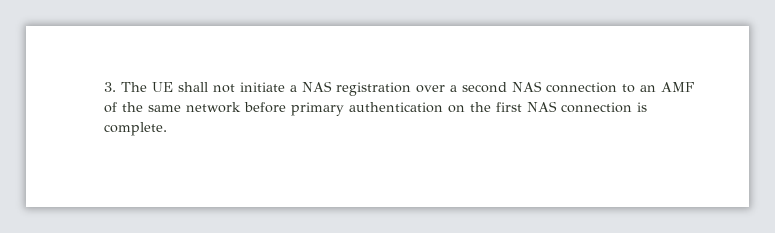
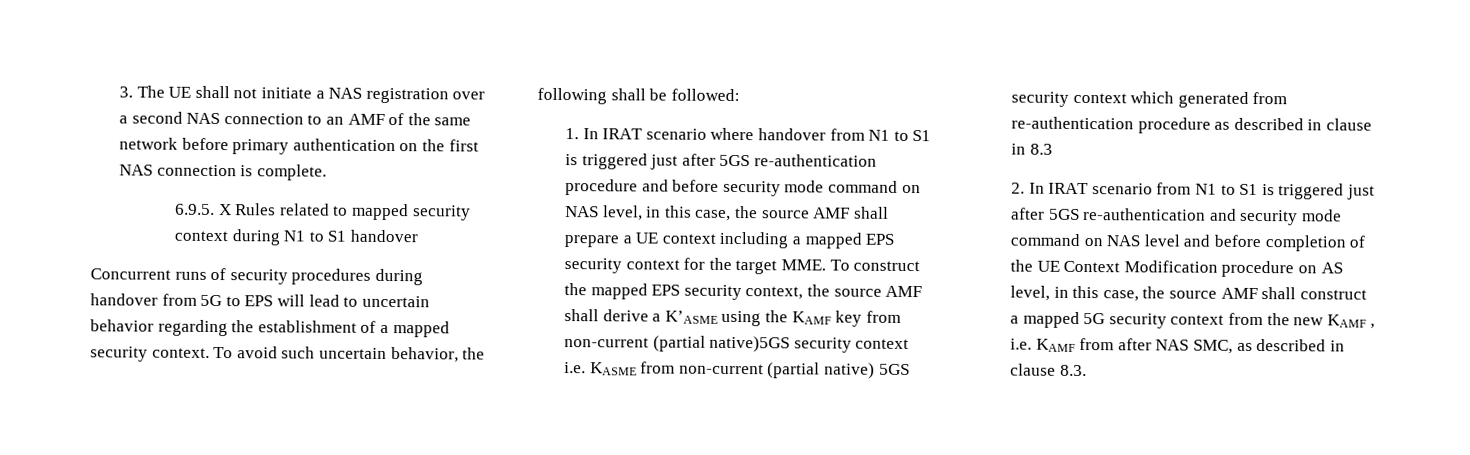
+ 6.9.5. X Rules related to mapped security context during N1 to S1 handover
+ Concurrent runs of security procedures during handover from 5G to EPS will lead to uncertain behavior regarding the establishment of a mapped security context. To avoid such uncertain behavior, the following shall be followed:
+ 1. In IRAT scenario where handover from N1 to S1 is triggered just after 5GS re-authentication procedure and before security mode command on NAS level, in this case, the source AMF shall prepare a UE context including a mapped EPS security context for the target MME. To construct the mapped EPS security context, the source AMF shall derive a K’ASME using the KAMF key from non-current (partial native)5GS security context i.e. KASME from non-current (partial native) 5GS security context which generated from re-authentication procedure as described in clause in 8.3
+ 2. In IRAT scenario from N1 to S1 is triggered just after 5GS re-authentication and security mode command on NAS level and before completion of the UE Context Modification procedure on AS level, in this case, the source AMF shall construct a mapped 5G security context from the new KAMF , i.e. KAMF from after NAS SMC, as described in clause 8.3.

